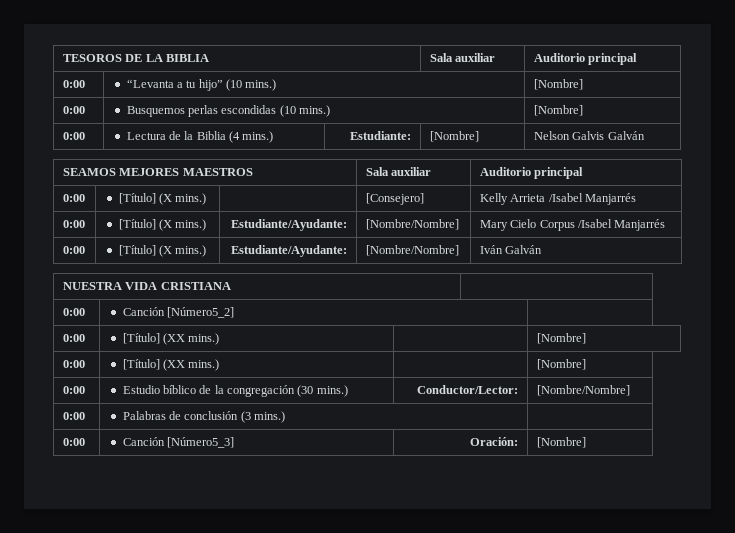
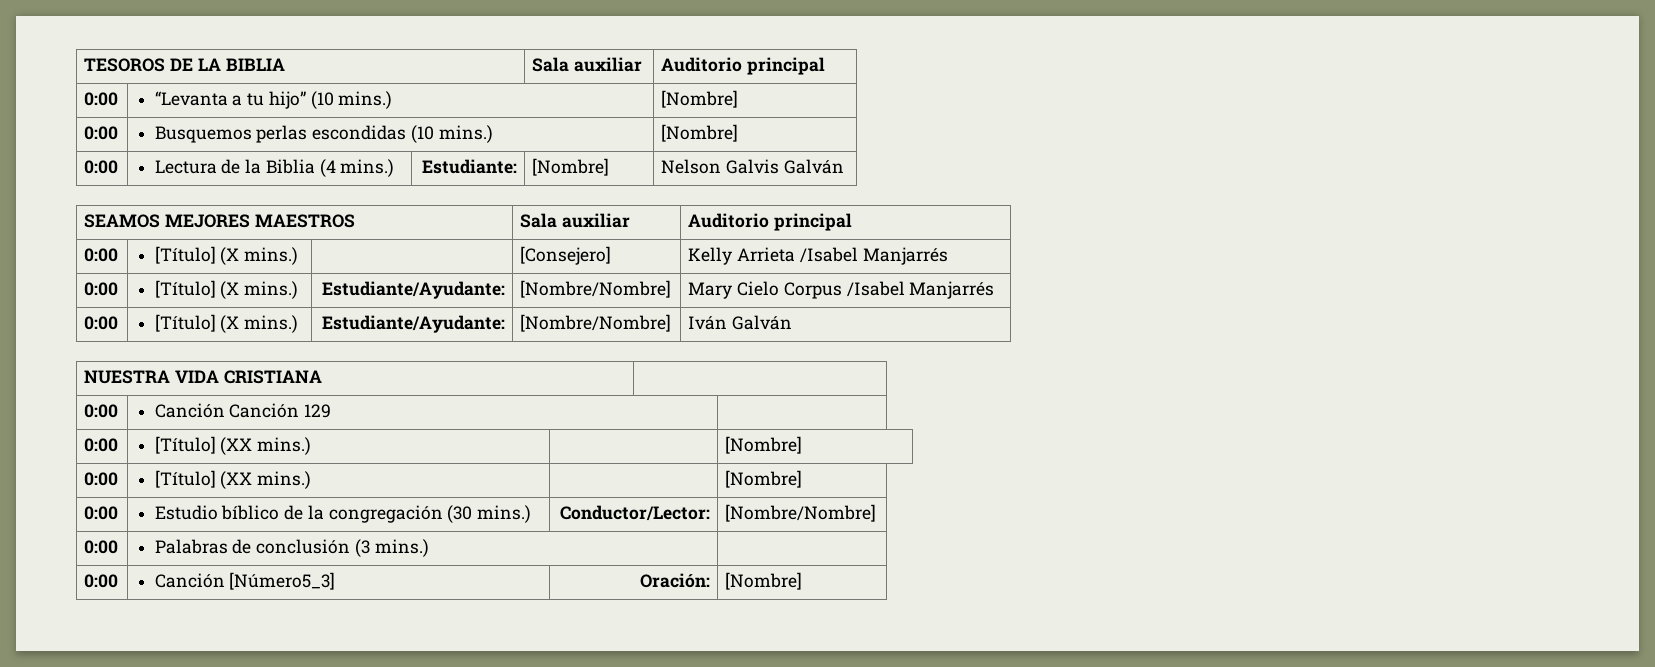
- 0:00 | Canción [Número5_2] |
+ 0:00 | Canción Canción 129 |

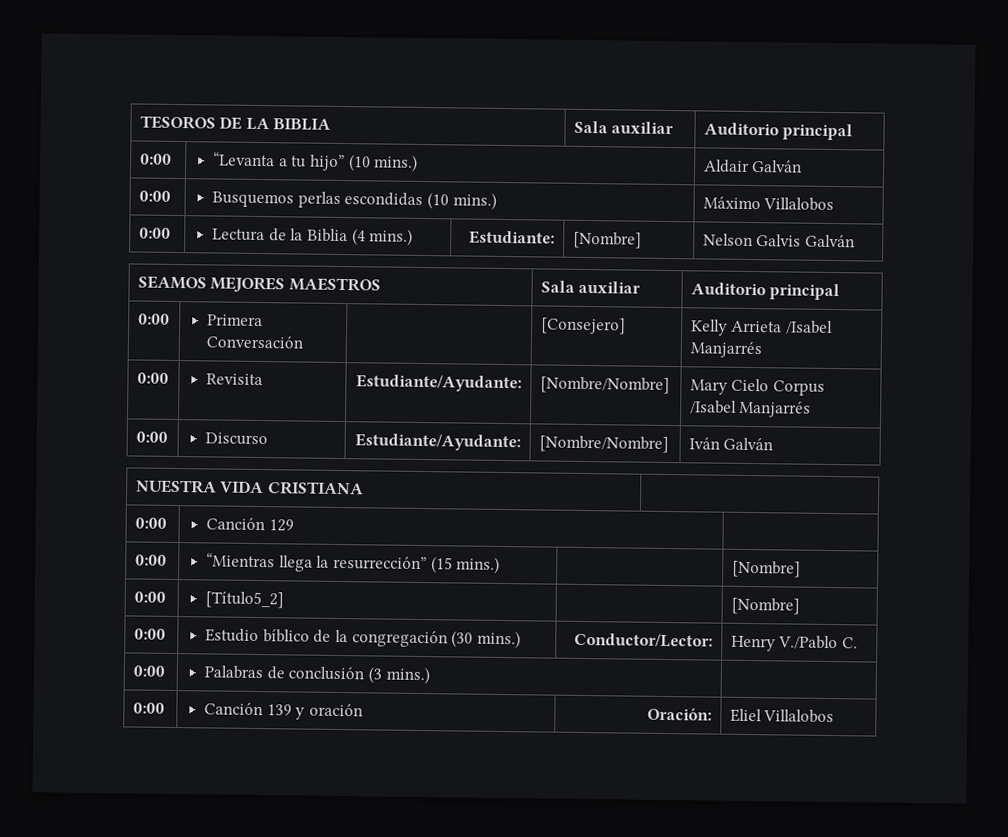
- 0:00 | “Levanta a tu hijo” (10 mins.) | [Nombre]
+ 0:00 | “Levanta a tu hijo” (10 mins.) | Aldair Galván
- 0:00 | Busquemos perlas escondidas (10 mins.) | [Nombre]
+ 0:00 | Busquemos perlas escondidas (10 mins.) | Máximo Villalobos
- 0:00 | [Título] (X mins.) | | [Consejero] | Kelly Arrieta /Isabel Manjarrés
+ 0:00 | Primera Conversación | | [Consejero] | Kelly Arrieta /Isabel Manjarrés
- 0:00 | [Título] (X mins.) | Estudiante/Ayudante: | [Nombre/Nombre] | Mary Cielo Corpus /Isabel Manjarrés
+ 0:00 | Revisita | Estudiante/Ayudante: | [Nombre/Nombre] | Mary Cielo Corpus /Isabel Manjarrés
- 0:00 | [Título] (X mins.) | Estudiante/Ayudante: | [Nombre/Nombre] | Iván Galván
+ 0:00 | Discurso | Estudiante/Ayudante: | [Nombre/Nombre] | Iván Galván
- 0:00 | Canción Canción 129 |
- 0:00 | [Título] (XX mins.) | | [Nombre]
- 0:00 | [Título] (XX mins.) | | [Nombre]
+ 0:00 | Canción 129 |
+ 0:00 | “Mientras llega la resurrección” (15 mins.) | | [Nombre]
+ 0:00 | [Título5_2] | | [Nombre]
- 0:00 | Estudio bíblico de la congregación (30 mins.) | Conductor/Lector: | [Nombre/Nombre]
+ 0:00 | Estudio bíblico de la congregación (30 mins.) | Conductor/Lector: | Henry V./Pablo C.
- 0:00 | Canción [Número5_3] | Oración: | [Nombre]
+ 0:00 | Canción 139 y oración | Oración: | Eliel Villalobos

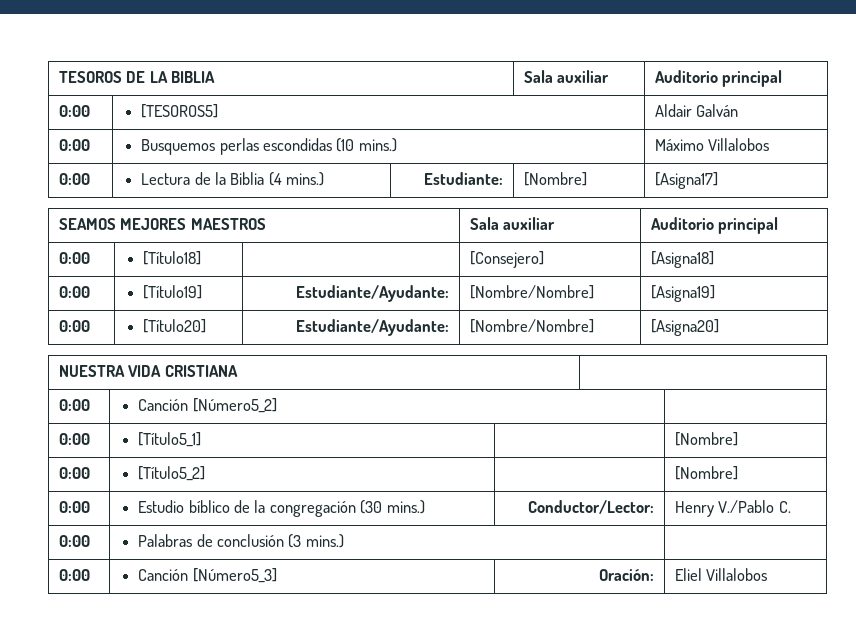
- 0:00 | “Levanta a tu hijo” (10 mins.) | Aldair Galván
+ 0:00 | [TESOROS5] | Aldair Galván
- 0:00 | Lectura de la Biblia (4 mins.) | Estudiante: | [Nombre] | Nelson Galvis Galván
+ 0:00 | Lectura de la Biblia (4 mins.) | Estudiante: | [Nombre] | [Asigna17]
- 0:00 | Primera Conversación | | [Consejero] | Kelly Arrieta /Isabel Manjarrés
- 0:00 | Revisita | Estudiante/Ayudante: | [Nombre/Nombre] | Mary Cielo Corpus /Isabel Manjarrés
- 0:00 | Discurso | Estudiante/Ayudante: | [Nombre/Nombre] | Iván Galván
+ 0:00 | [Título18] | | [Consejero] | [Asigna18]
+ 0:00 | [Título19] | Estudiante/Ayudante: | [Nombre/Nombre] | [Asigna19]
+ 0:00 | [Título20] | Estudiante/Ayudante: | [Nombre/Nombre] | [Asigna20]
- 0:00 | Canción 129 |
- 0:00 | “Mientras llega la resurrección” (15 mins.) | | [Nombre]
+ 0:00 | Canción [Número5_2] |
+ 0:00 | [Título5_1] | | [Nombre]
- 0:00 | Canción 139 y oración | Oración: | Eliel Villalobos
+ 0:00 | Canción [Número5_3] | Oración: | Eliel Villalobos

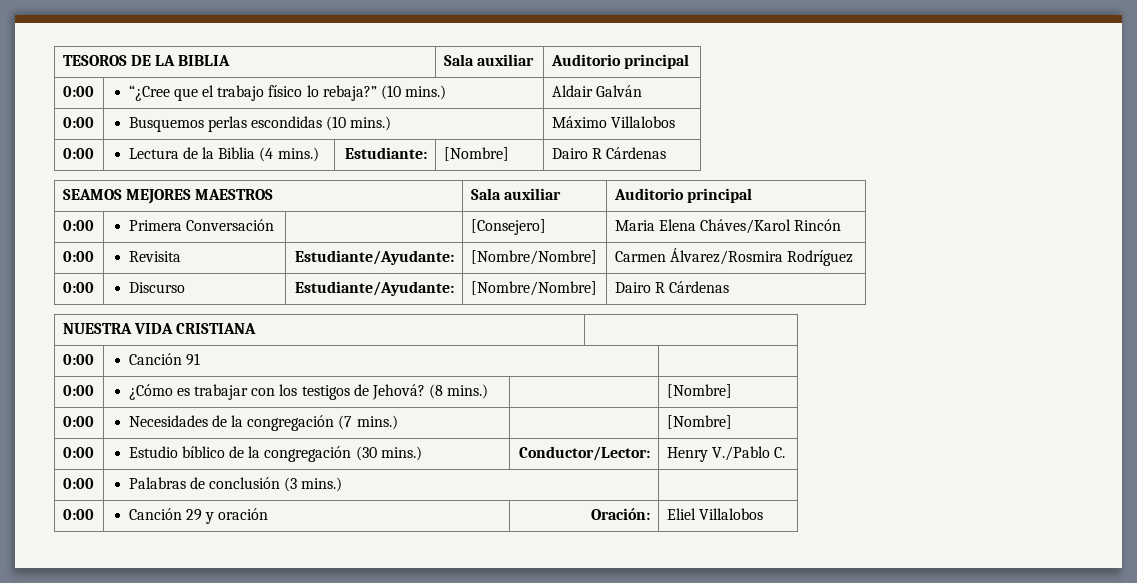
- 0:00 | [TESOROS5] | Aldair Galván
+ 0:00 | “¿Cree que el trabajo físico lo rebaja?” (10 mins.) | Aldair Galván
- 0:00 | Lectura de la Biblia (4 mins.) | Estudiante: | [Nombre] | [Asigna17]
+ 0:00 | Lectura de la Biblia (4 mins.) | Estudiante: | [Nombre] | Dairo R Cárdenas
- 0:00 | [Título18] | | [Consejero] | [Asigna18]
- 0:00 | [Título19] | Estudiante/Ayudante: | [Nombre/Nombre] | [Asigna19]
- 0:00 | [Título20] | Estudiante/Ayudante: | [Nombre/Nombre] | [Asigna20]
+ 0:00 | Primera Conversación | | [Consejero] | Maria Elena Cháves/Karol Rincón
+ 0:00 | Revisita | Estudiante/Ayudante: | [Nombre/Nombre] | Carmen Álvarez/Rosmira Rodríguez
+ 0:00 | Discurso | Estudiante/Ayudante: | [Nombre/Nombre] | Dairo R Cárdenas
- 0:00 | Canción [Número5_2] |
- 0:00 | [Título5_1] | | [Nombre]
- 0:00 | [Título5_2] | | [Nombre]
+ 0:00 | Canción 91 |
+ 0:00 | ¿Cómo es trabajar con los testigos de Jehová? (8 mins.) | | [Nombre]
+ 0:00 | Necesidades de la congregación (7 mins.) | | [Nombre]
- 0:00 | Canción [Número5_3] | Oración: | Eliel Villalobos
+ 0:00 | Canción 29 y oración | Oración: | Eliel Villalobos

